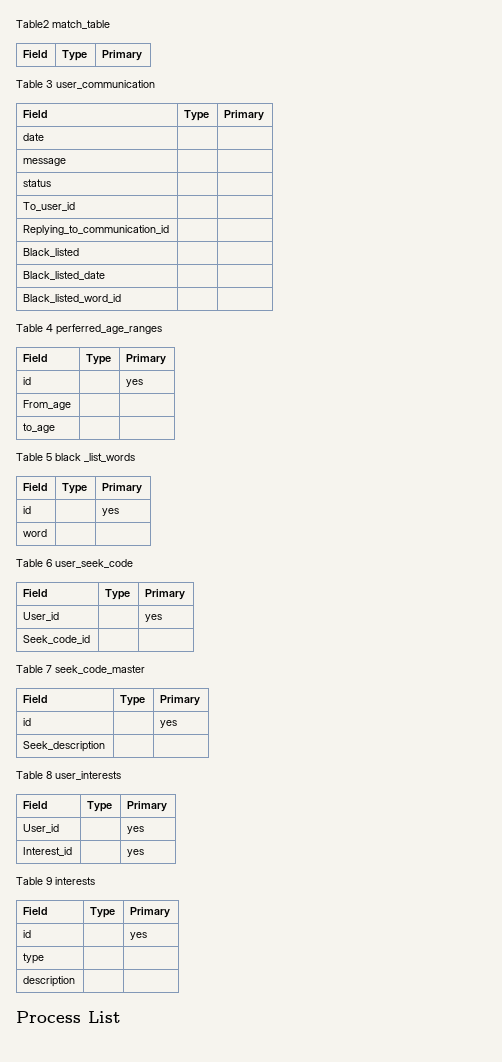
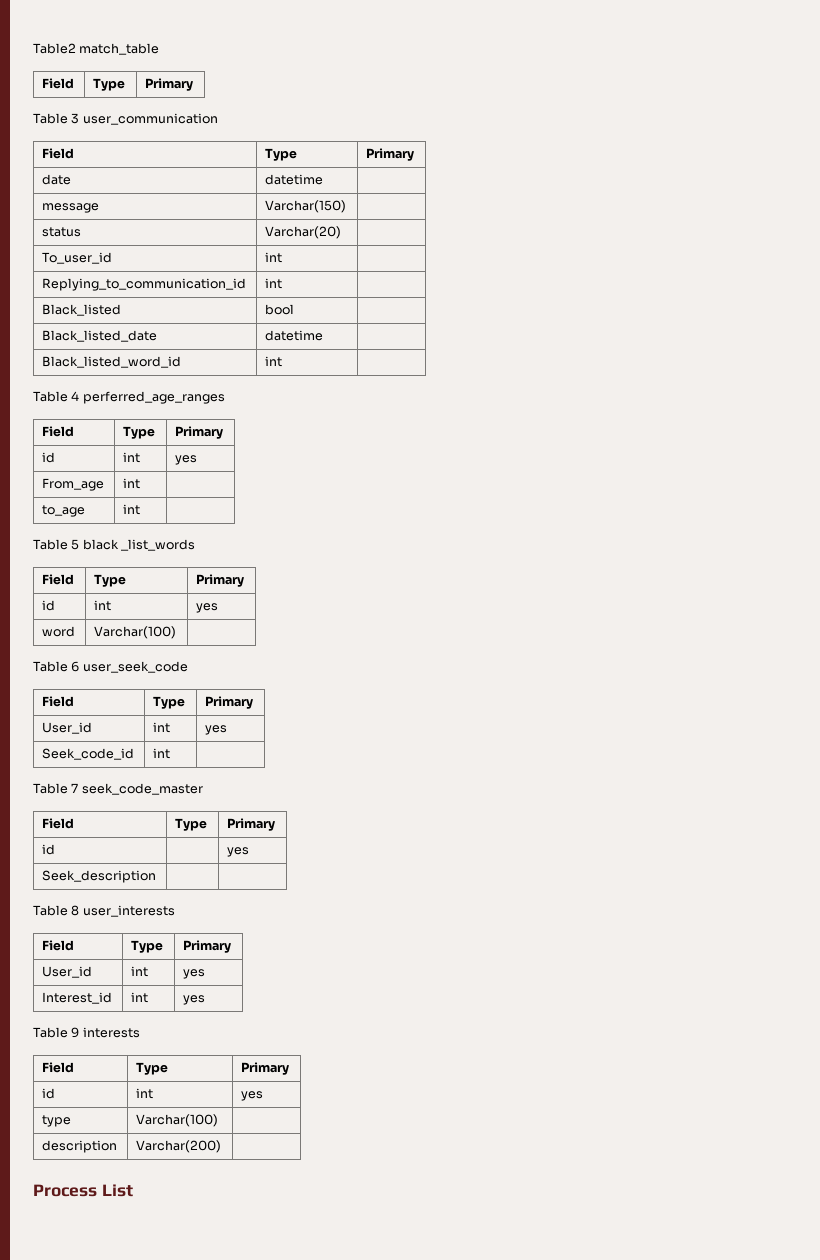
- date | |
+ date | datetime |
- message | |
+ message | Varchar(150) |
- status | |
+ status | Varchar(20) |
- To_user_id | |
+ To_user_id | int |
- Replying_to_communication_id | |
+ Replying_to_communication_id | int |
- Black_listed | |
+ Black_listed | bool |
- Black_listed_date | |
+ Black_listed_date | datetime |
- Black_listed_word_id | |
+ Black_listed_word_id | int |
  Table 4 perferred_age_ranges
  Field | Type | Primary
- id | | yes
+ id | int | yes
- From_age | |
+ From_age | int |
- to_age | |
+ to_age | int |
  Table 5 black _list_words
  Field | Type | Primary
- id | | yes
+ id | int | yes
- word | |
+ word | Varchar(100) |
  Table 6 user_seek_code
  Field | Type | Primary
- User_id | | yes
+ User_id | int | yes
- Seek_code_id | |
+ Seek_code_id | int |
  Table 8 user_interests
  Field | Type | Primary
- User_id | | yes
+ User_id | int | yes
- Interest_id | | yes
+ Interest_id | int | yes
  Table 9 interests
  Field | Type | Primary
- id | | yes
+ id | int | yes
- type | |
+ type | Varchar(100) |
- description | |
+ description | Varchar(200) |

